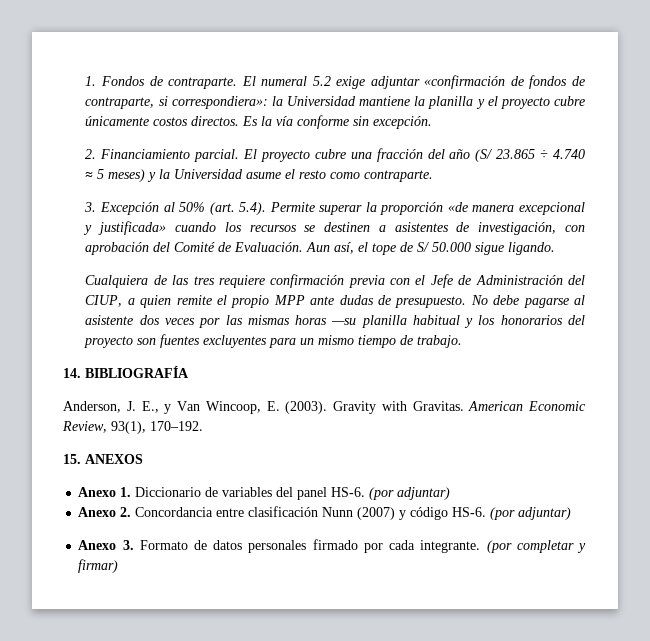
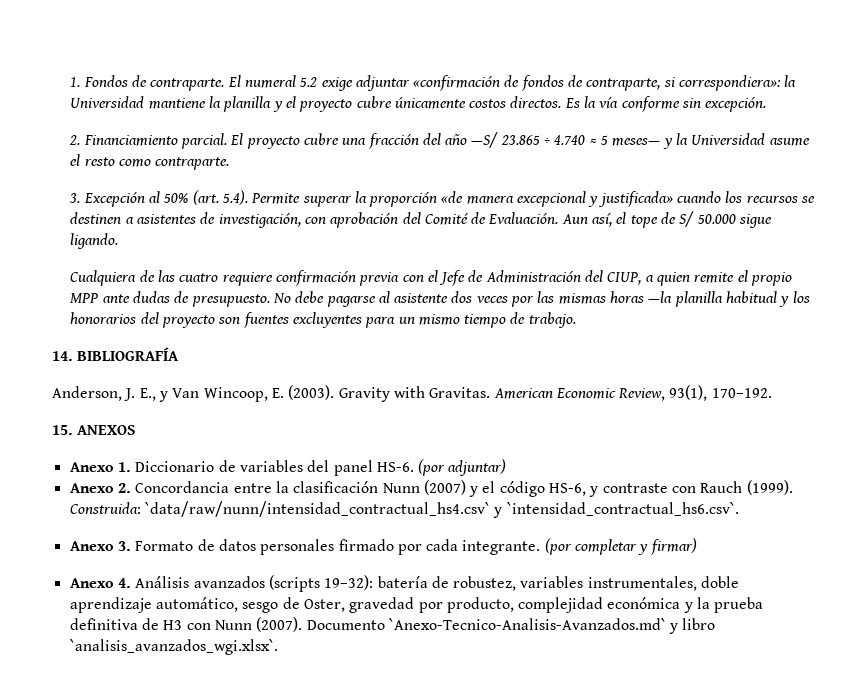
- El proyecto cubre una fracción del año (S/ 23.865 ÷ 4.740 ≈ 5 meses) y la Universidad asume el resto como contraparte.
+ El proyecto cubre una fracción del año —S/ 23.865 ÷ 4.740 ≈ 5 meses— y la Universidad asume el resto como contraparte.
- Cualquiera de las tres requiere confirmación previa con el Jefe de Administración del CIUP, a quien remite el propio MPP ante dudas de presupuesto.
+ Cualquiera de las cuatro requiere confirmación previa con el Jefe de Administración del CIUP, a quien remite el propio MPP ante dudas de presupuesto.
- No debe pagarse al asistente dos veces por las mismas horas —su planilla habitual y los honorarios del proyecto son fuentes excluyentes para un mismo tiempo de trabajo.
+ No debe pagarse al asistente dos veces por las mismas horas —la planilla habitual y los honorarios del proyecto son fuentes excluyentes para un mismo tiempo de trabajo.
- Anexo 2. Concordancia entre clasificación Nunn (2007) y código HS-6. (por adjuntar)
+ Anexo 2. Concordancia entre la clasificación Nunn (2007) y el código HS-6, y contraste con Rauch (1999). Construida: `data/raw/nunn/intensidad_contractual_hs4.csv` y `intensidad_contractual_hs6.csv`.
+ Anexo 4. Análisis avanzados (scripts 19–32): batería de robustez, variables instrumentales, doble aprendizaje automático, sesgo de Oster, gravedad por producto, complejidad económica y la prueba definitiva de H3 con Nunn (2007). Documento `Anexo-Tecnico-Analisis-Avanzados.md` y libro `analisis_avanzados_wgi.xlsx`.

